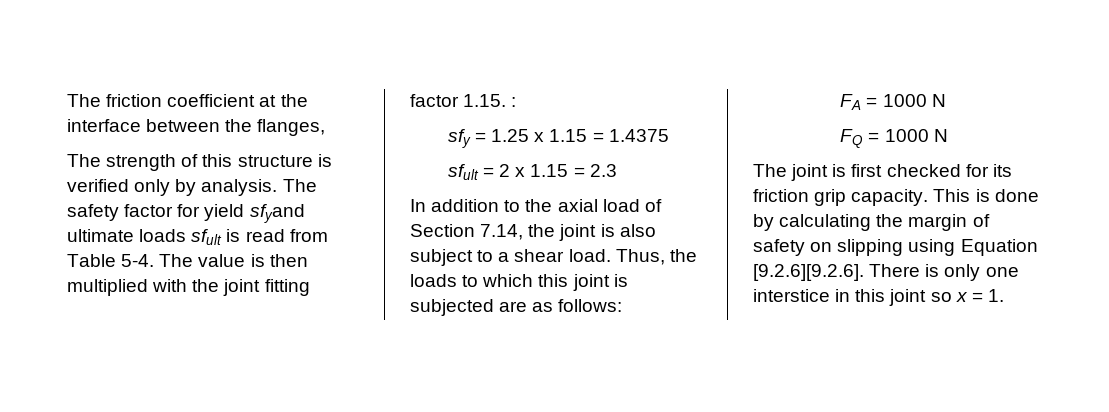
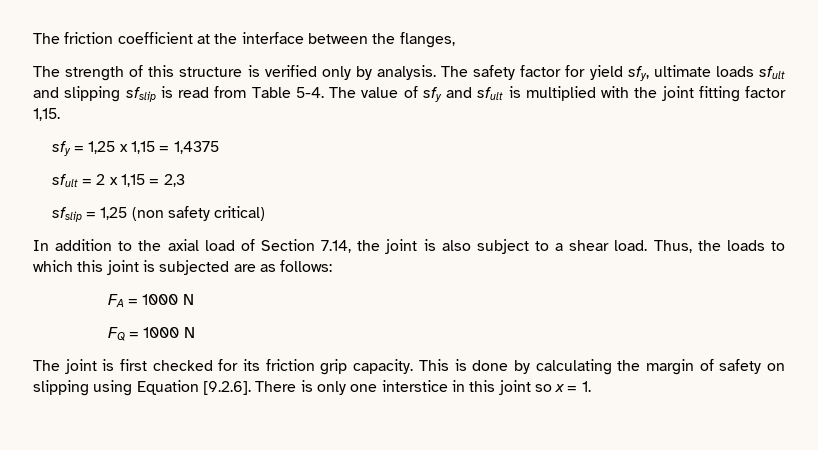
- The safety factor for yield sfyand ultimate loads sfult is read from Table 5-4.
+ The safety factor for yield sfy, ultimate loads sfult and slipping sfslip is read from Table 5-4.
- The value is then multiplied with the joint fitting factor 1.15. :
+ The value of sfy and sfult is multiplied with the joint fitting factor 1,15.
- sfy = 1.25 x 1.15 = 1.4375
+ sfy = 1,25 x 1,15 = 1,4375
- sfult = 2 x 1.15 = 2.3
+ sfult = 2 x 1,15 = 2,3
+ sfslip = 1,25 (non safety critical)
- This is done by calculating the margin of safety on slipping using Equation [9.2.6][9.2.6]. There is only one interstice in this joint so x = 1.
+ This is done by calculating the margin of safety on slipping using Equation [9.2.6]. There is only one interstice in this joint so x = 1.

